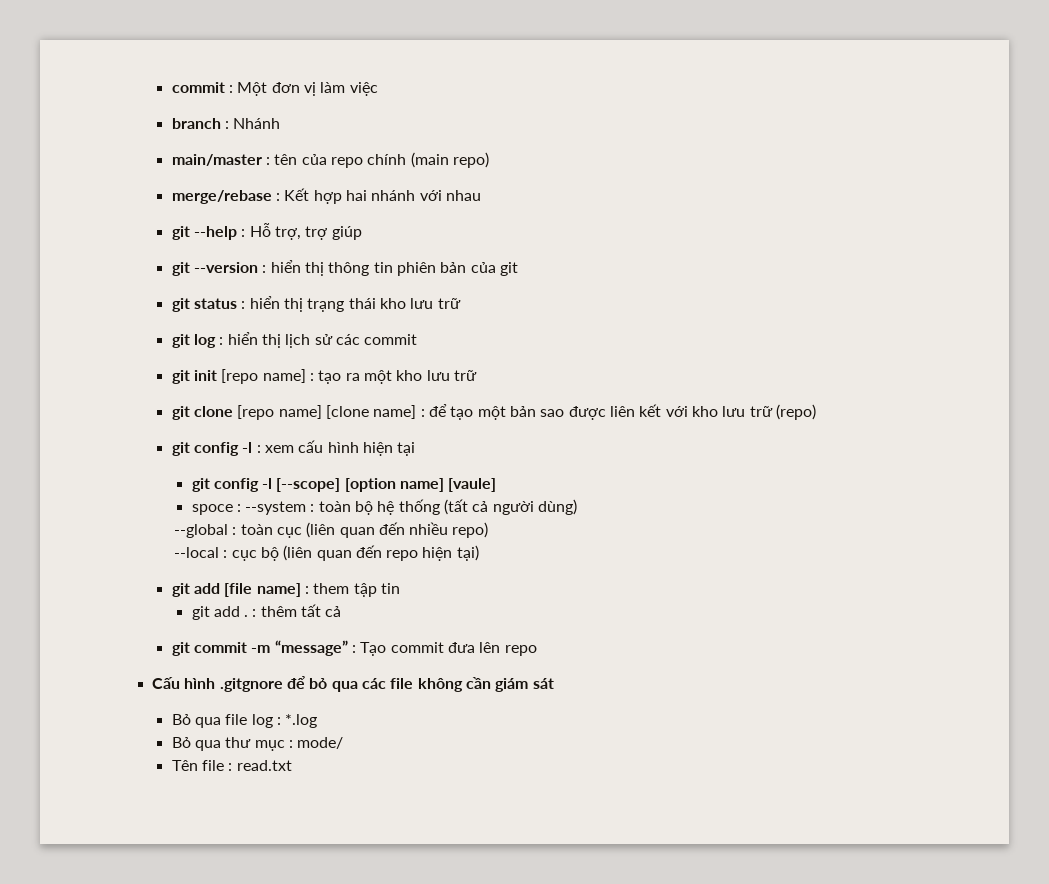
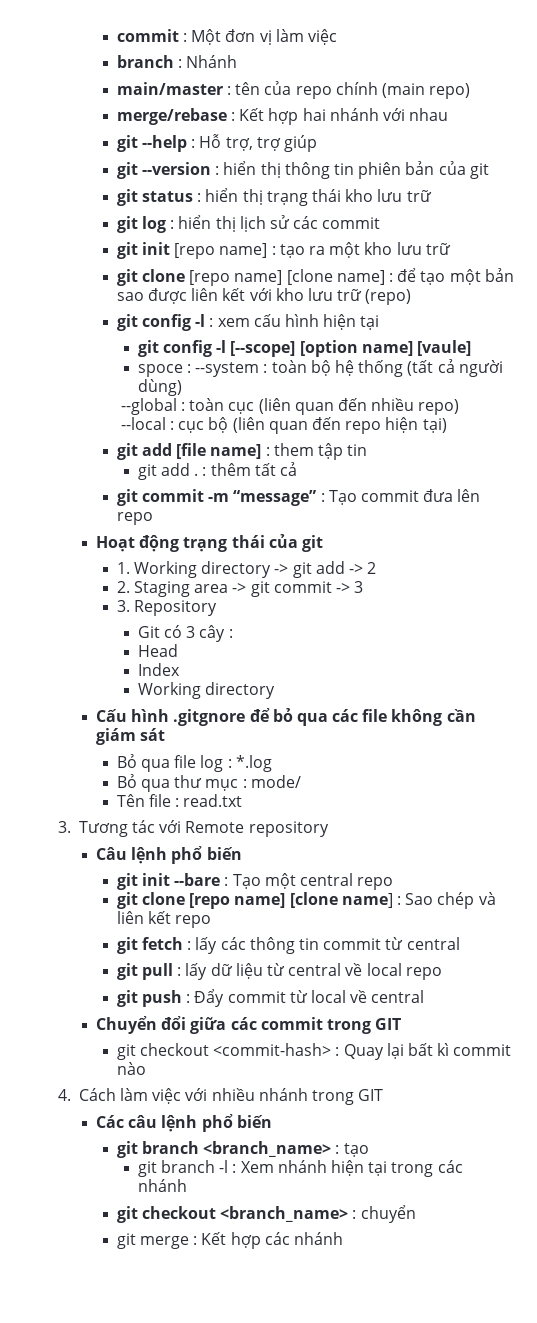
+ Hoạt động trạng thái của git
+ 1. Working directory -> git add -> 2
+ 2. Staging area -> git commit -> 3
+ 3. Repository
+ Git có 3 cây :
+ Head
+ Index
+ Working directory
+ 3. Tương tác với Remote repository
+ Câu lệnh phổ biến
+ git init --bare : Tạo một central repo
+ git clone [repo name] [clone name] : Sao chép và liên kết repo
+ git fetch : lấy các thông tin commit từ central
+ git pull : lấy dữ liệu từ central về local repo
+ git push : Đẩy commit từ local về central
+ Chuyển đổi giữa các commit trong GIT
+ git checkout <commit-hash> : Quay lại bất kì commit nào
+ 4. Cách làm việc với nhiều nhánh trong GIT
+ Các câu lệnh phổ biến
+ git branch <branch_name> : tạo
+ git branch -l : Xem nhánh hiện tại trong các nhánh
+ git checkout <branch_name> : chuyển
+ git merge : Kết hợp các nhánh

